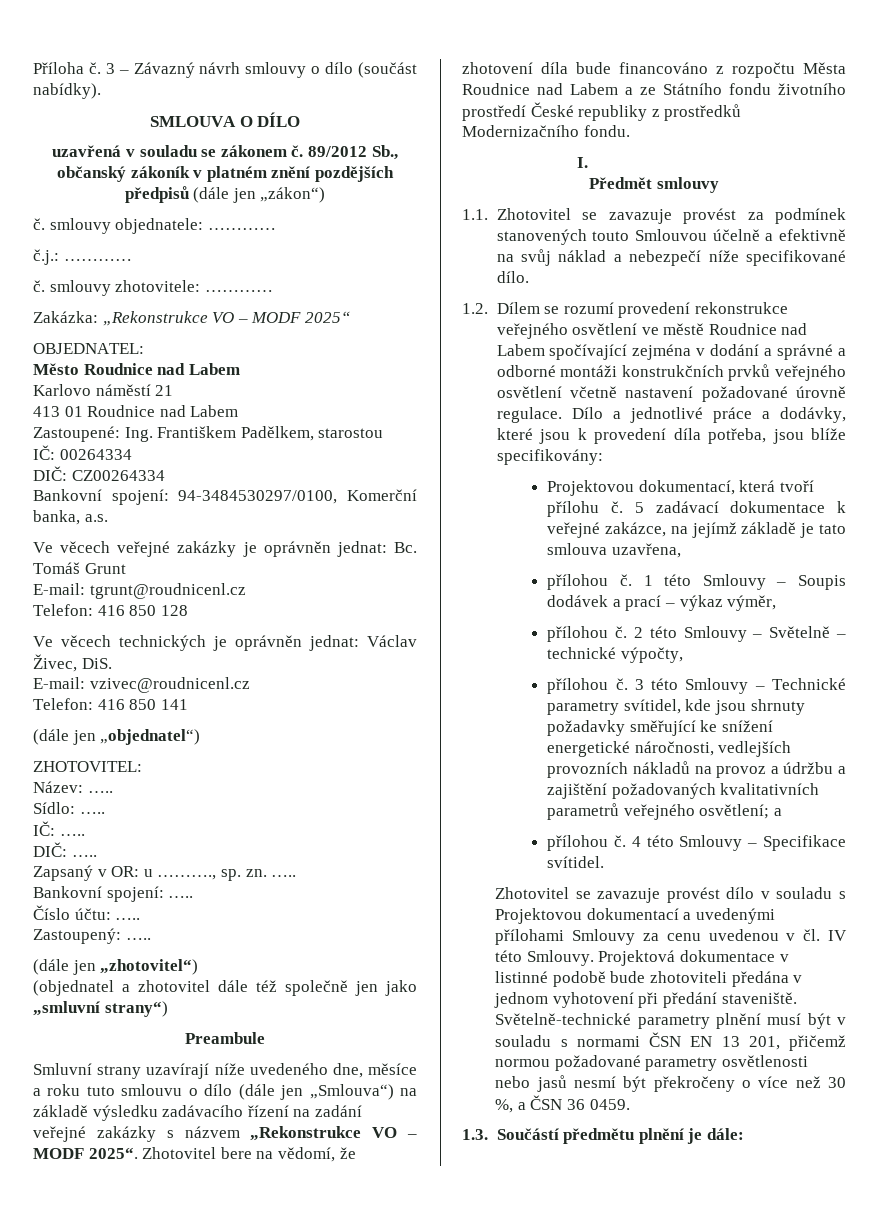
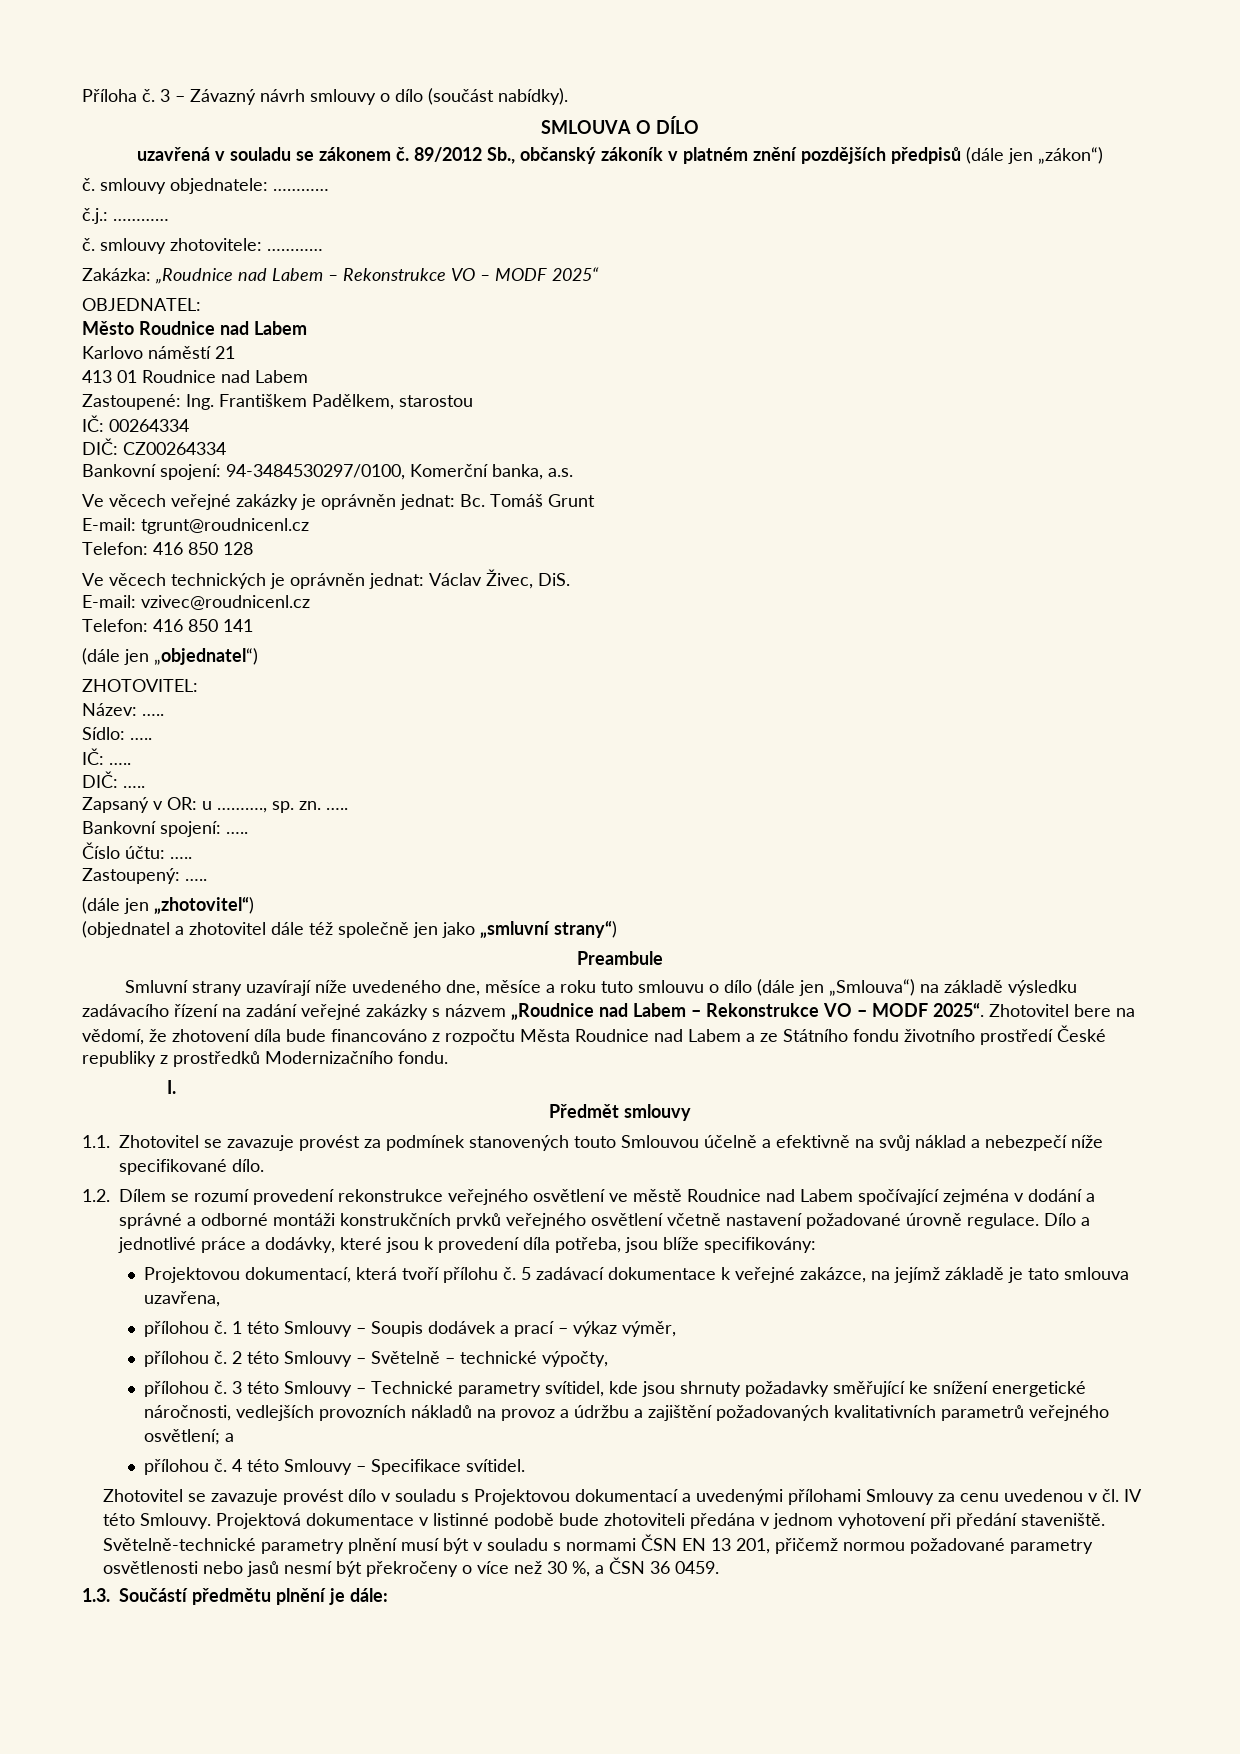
- Zakázka: „Rekonstrukce VO – MODF 2025“
+ Zakázka: „Roudnice nad Labem – Rekonstrukce VO – MODF 2025“
- Smluvní strany uzavírají níže uvedeného dne, měsíce a roku tuto smlouvu o dílo (dále jen „Smlouva“) na základě výsledku zadávacího řízení na zadání veřejné zakázky s názvem „Rekonstrukce VO – MODF 2025“.
+ Smluvní strany uzavírají níže uvedeného dne, měsíce a roku tuto smlouvu o dílo (dále jen „Smlouva“) na základě výsledku zadávacího řízení na zadání veřejné zakázky s názvem „Roudnice nad Labem – Rekonstrukce VO – MODF 2025“.

